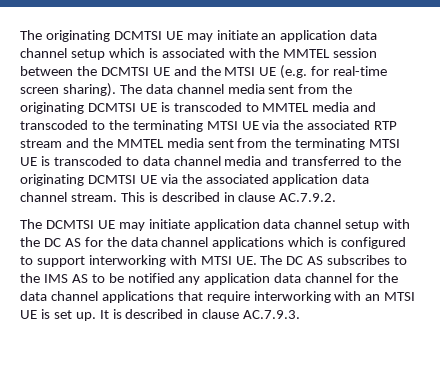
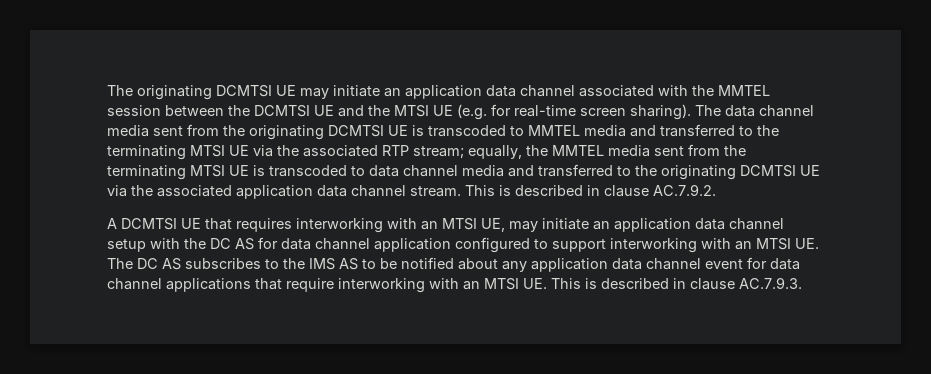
- The originating DCMTSI UE may initiate an application data channel setup which is associated with the MMTEL session between the DCMTSI UE and the MTSI UE (e.g. for real-time screen sharing).
+ The originating DCMTSI UE may initiate an application data channel associated with the MMTEL session between the DCMTSI UE and the MTSI UE (e.g. for real-time screen sharing).
- The data channel media sent from the originating DCMTSI UE is transcoded to MMTEL media and transcoded to the terminating MTSI UE via the associated RTP stream and the MMTEL media sent from the terminating MTSI UE is transcoded to data channel media and transferred to the originating DCMTSI UE via the associated application data channel stream.
+ The data channel media sent from the originating DCMTSI UE is transcoded to MMTEL media and transferred to the terminating MTSI UE via the associated RTP stream; equally, the MMTEL media sent from the terminating MTSI UE is transcoded to data channel media and transferred to the originating DCMTSI UE via the associated application data channel stream.
- The DCMTSI UE may initiate application data channel setup with the DC AS for the data channel applications which is configured to support interworking with MTSI UE. The DC AS subscribes to the IMS AS to be notified any application data channel for the data channel applications that require interworking with an MTSI UE is set up. It is described in clause AC.7.9.3.
+ A DCMTSI UE that requires interworking with an MTSI UE, may initiate an application data channel setup with the DC AS for data channel application configured to support interworking with an MTSI UE. The DC AS subscribes to the IMS AS to be notified about any application data channel event for data channel applications that require interworking with an MTSI UE. This is described in clause AC.7.9.3.

